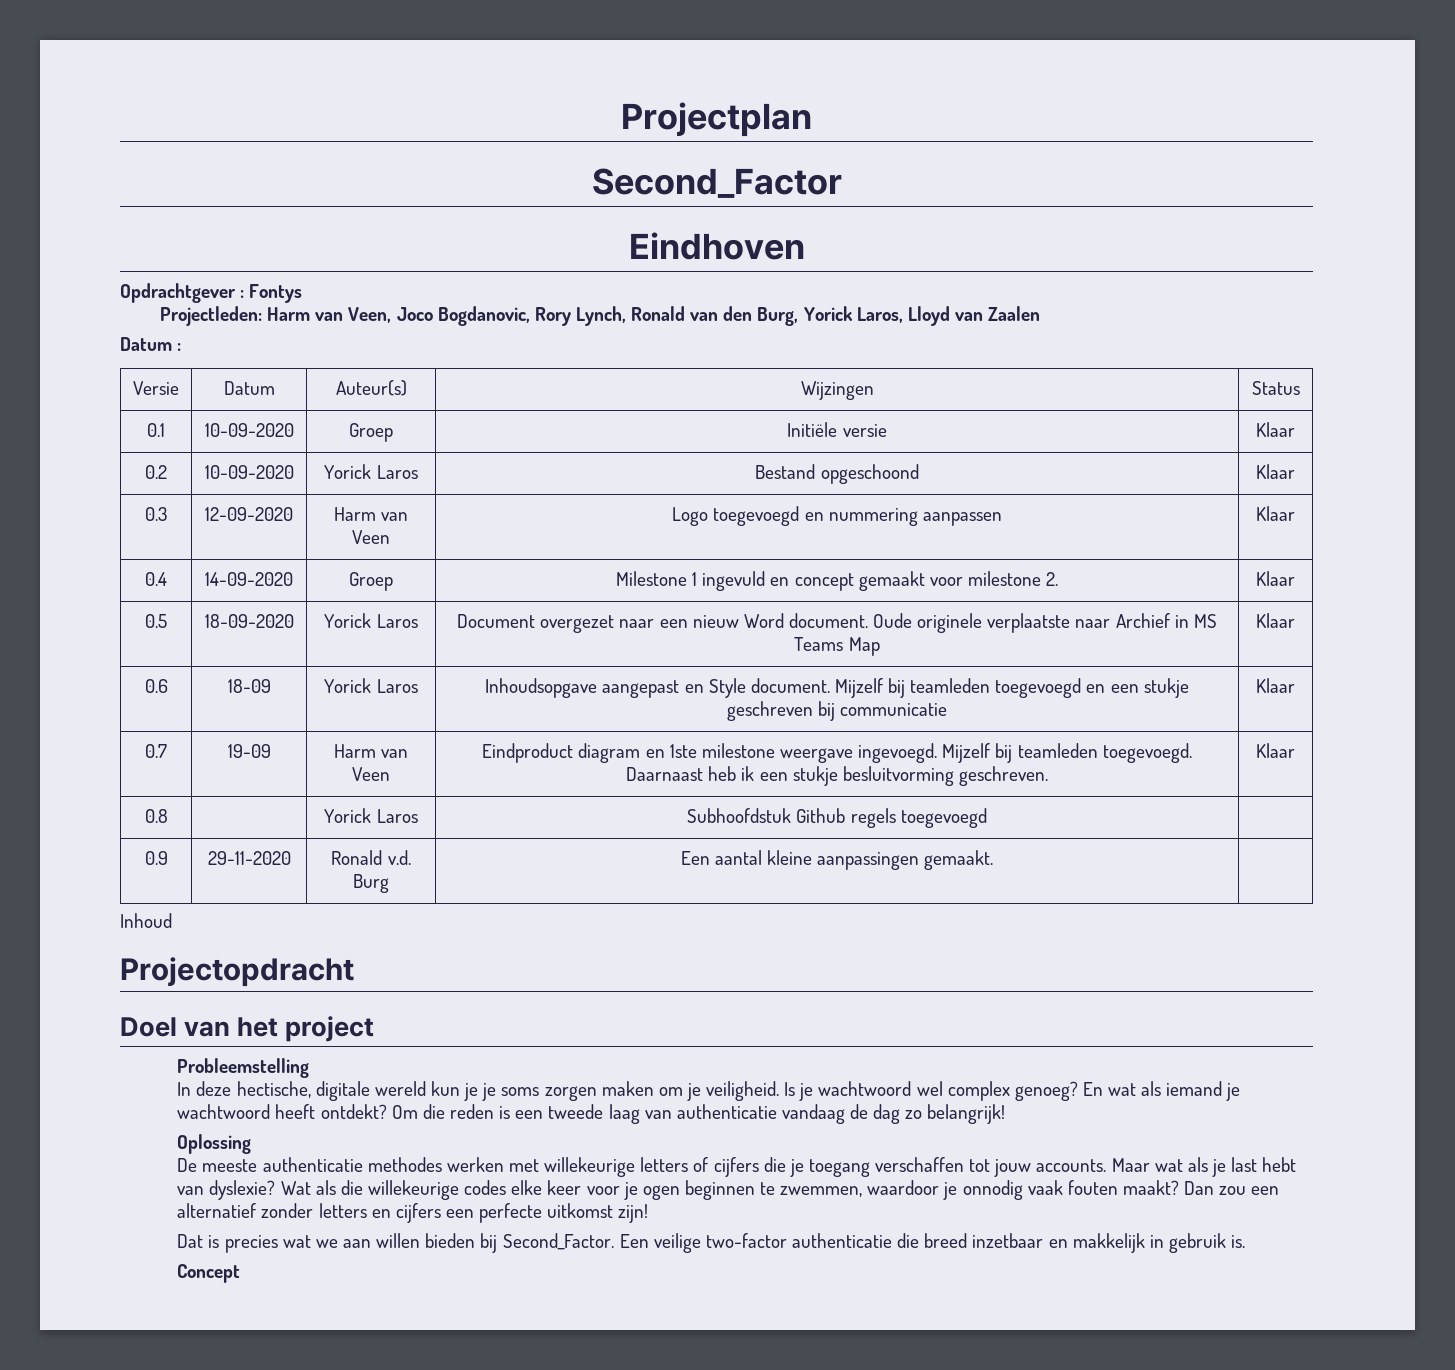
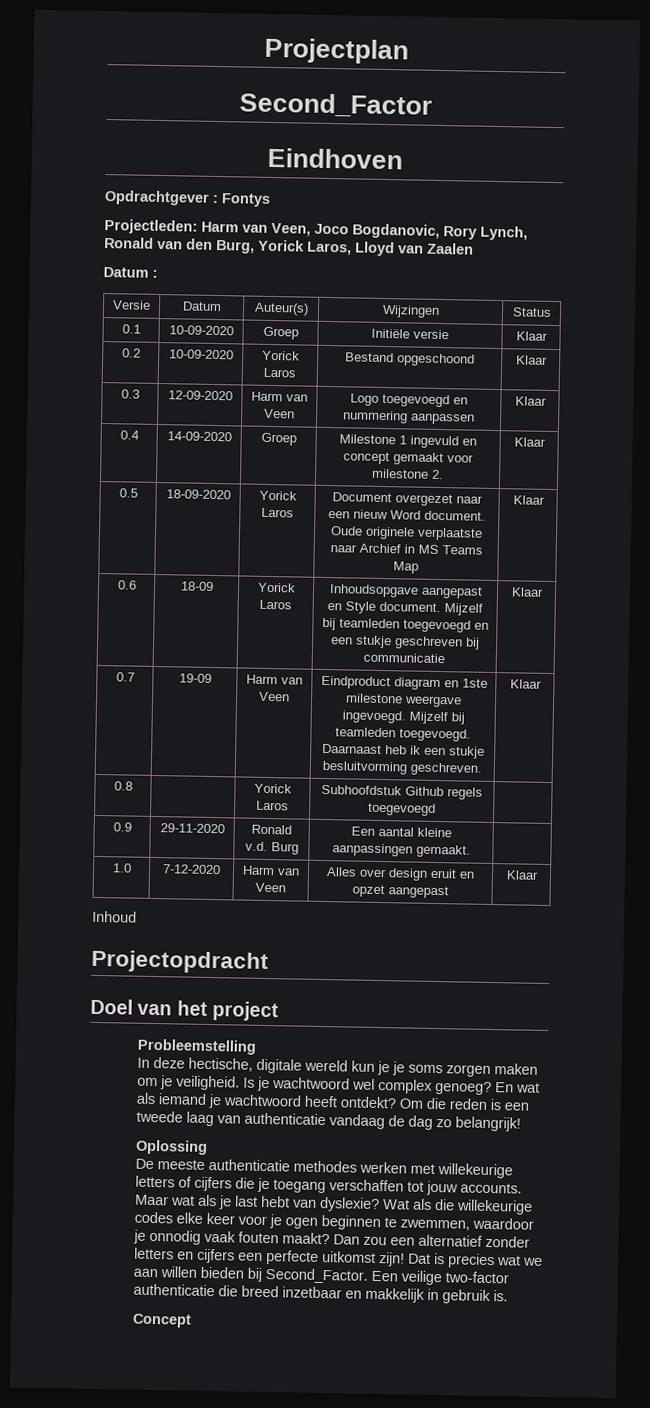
+ 1.0 | 7-12-2020 | Harm van Veen | Alles over design eruit en opzet aangepast | Klaar
- Dan zou een alternatief zonder letters en cijfers een perfecte uitkomst zijn!
- Dat is precies wat we aan willen bieden bij Second_Factor.
+ Dan zou een alternatief zonder letters en cijfers een perfecte uitkomst zijn! Dat is precies wat we aan willen bieden bij Second_Factor.

